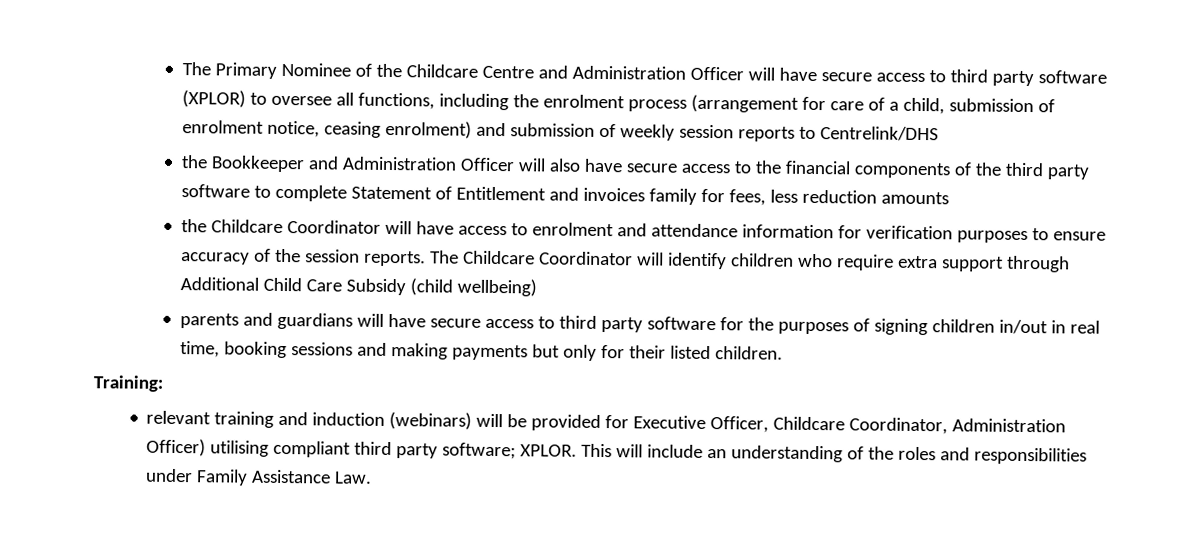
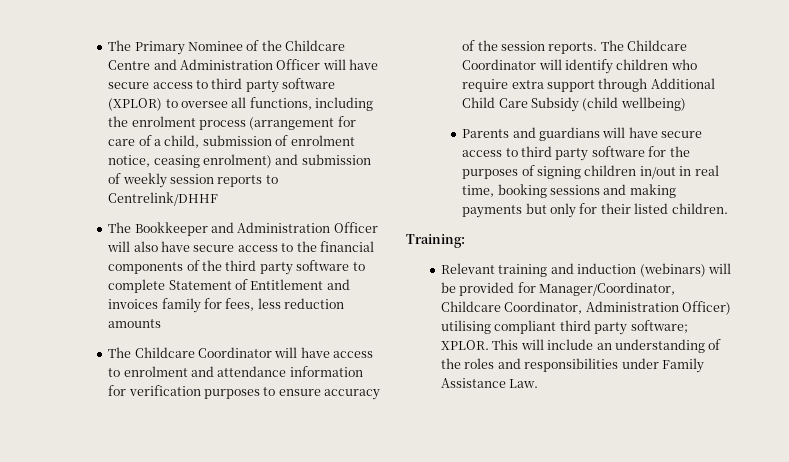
- The Primary Nominee of the Childcare Centre and Administration Officer will have secure access to third party software (XPLOR) to oversee all functions, including the enrolment process (arrangement for care of a child, submission of enrolment notice, ceasing enrolment) and submission of weekly session reports to Centrelink/DHS
- the Bookkeeper and Administration Officer will also have secure access to the financial components of the third party software to complete Statement of Entitlement and invoices family for fees, less reduction amounts
+ The Primary Nominee of the Childcare Centre and Administration Officer will have secure access to third party software (XPLOR) to oversee all functions, including the enrolment process (arrangement for care of a child, submission of enrolment notice, ceasing enrolment) and submission of weekly session reports to Centrelink/DHHF
+ The Bookkeeper and Administration Officer will also have secure access to the financial components of the third party software to complete Statement of Entitlement and invoices family for fees, less reduction amounts
- the Childcare Coordinator will have access to enrolment and attendance information for verification purposes to ensure accuracy of the session reports.
+ The Childcare Coordinator will have access to enrolment and attendance information for verification purposes to ensure accuracy of the session reports.
- parents and guardians will have secure access to third party software for the purposes of signing children in/out in real time, booking sessions and making payments but only for their listed children.
+ Parents and guardians will have secure access to third party software for the purposes of signing children in/out in real time, booking sessions and making payments but only for their listed children.
- relevant training and induction (webinars) will be provided for Executive Officer, Childcare Coordinator, Administration Officer) utilising compliant third party software; XPLOR.
+ Relevant training and induction (webinars) will be provided for Manager/Coordinator, Childcare Coordinator, Administration Officer) utilising compliant third party software; XPLOR.

